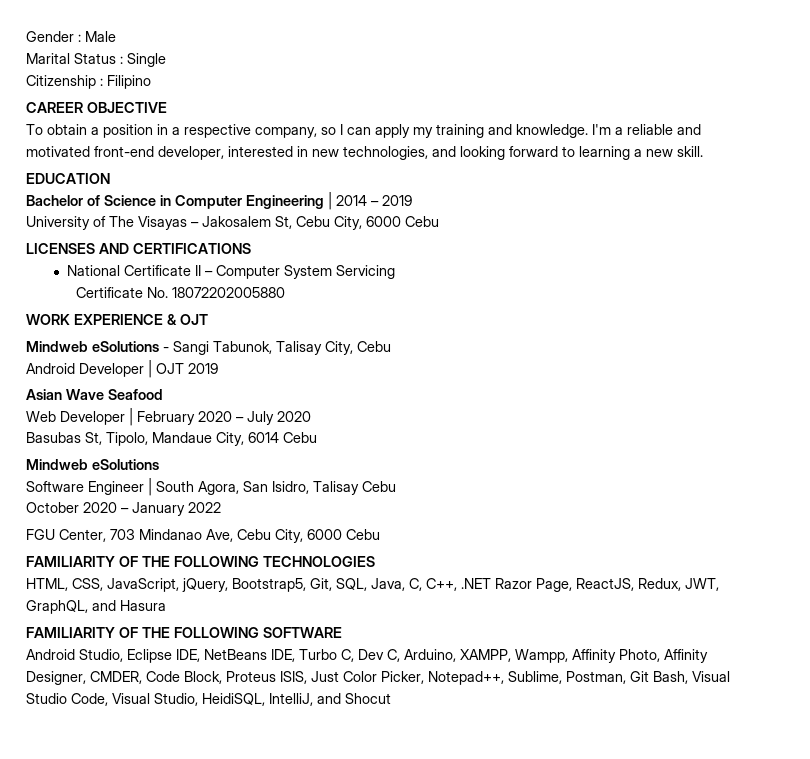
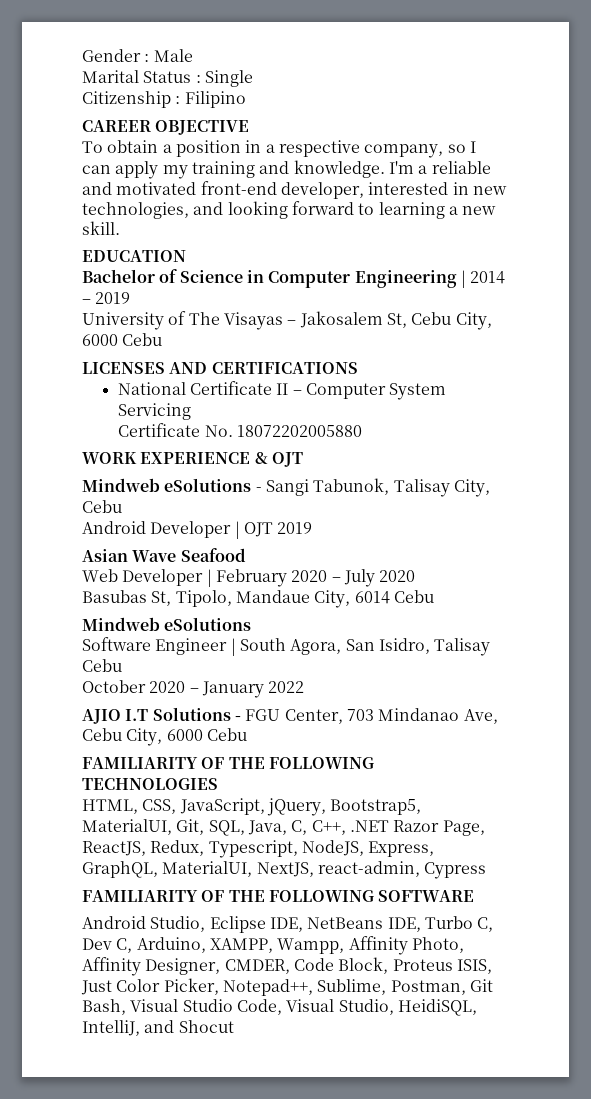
- FGU Center, 703 Mindanao Ave, Cebu City, 6000 Cebu
+ AJIO I.T Solutions - FGU Center, 703 Mindanao Ave, Cebu City, 6000 Cebu
- HTML, CSS, JavaScript, jQuery, Bootstrap5, Git, SQL, Java, C, C++, .NET Razor Page, ReactJS, Redux, JWT, GraphQL, and Hasura
+ HTML, CSS, JavaScript, jQuery, Bootstrap5, MaterialUI, Git, SQL, Java, C, C++, .NET Razor Page, ReactJS, Redux, Typescript, NodeJS, Express, GraphQL, MaterialUI, NextJS, react-admin, Cypress

